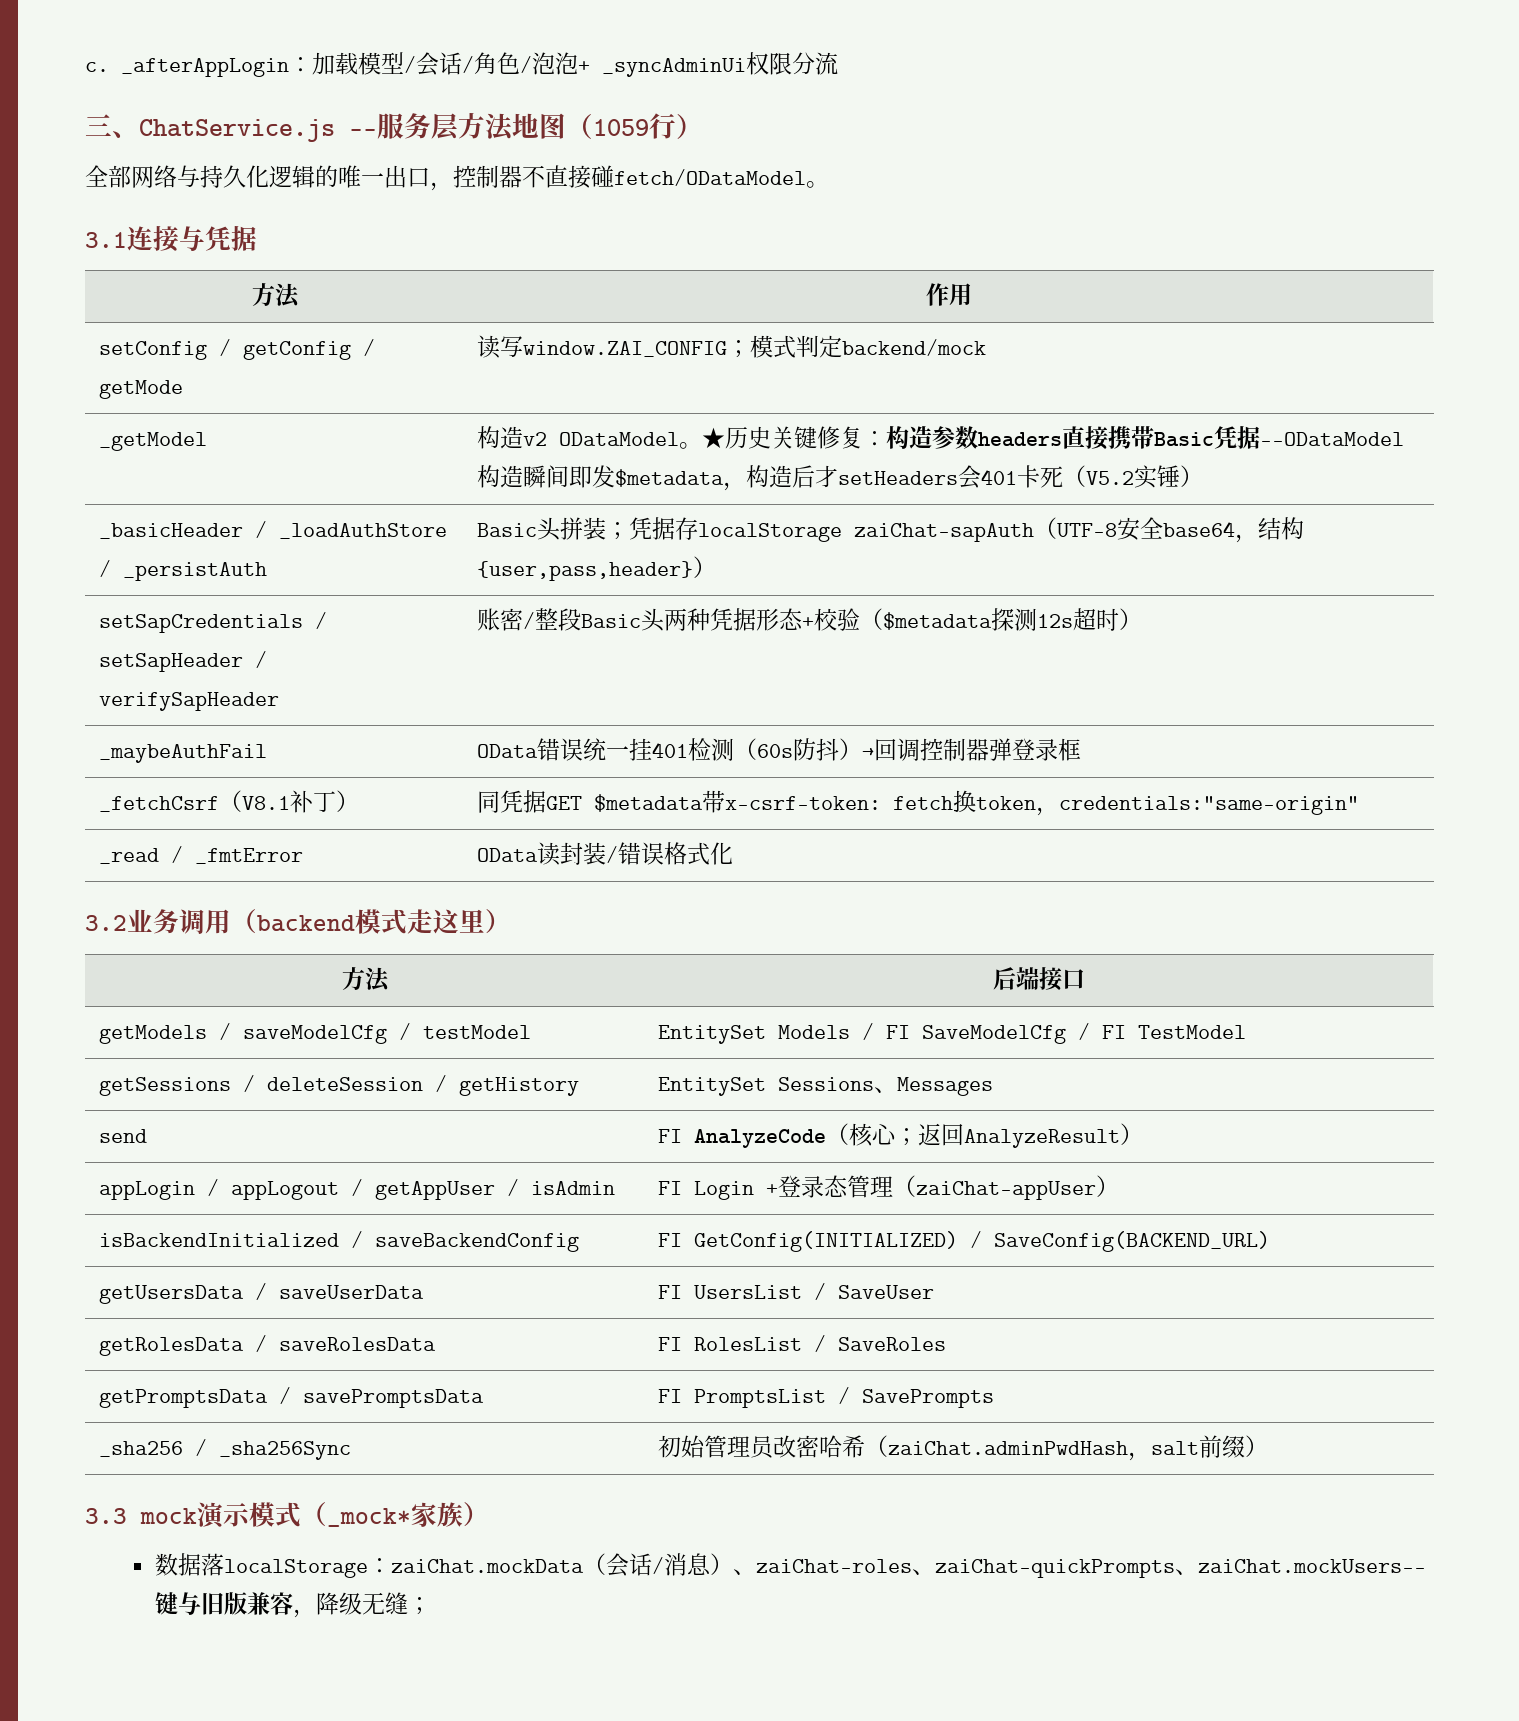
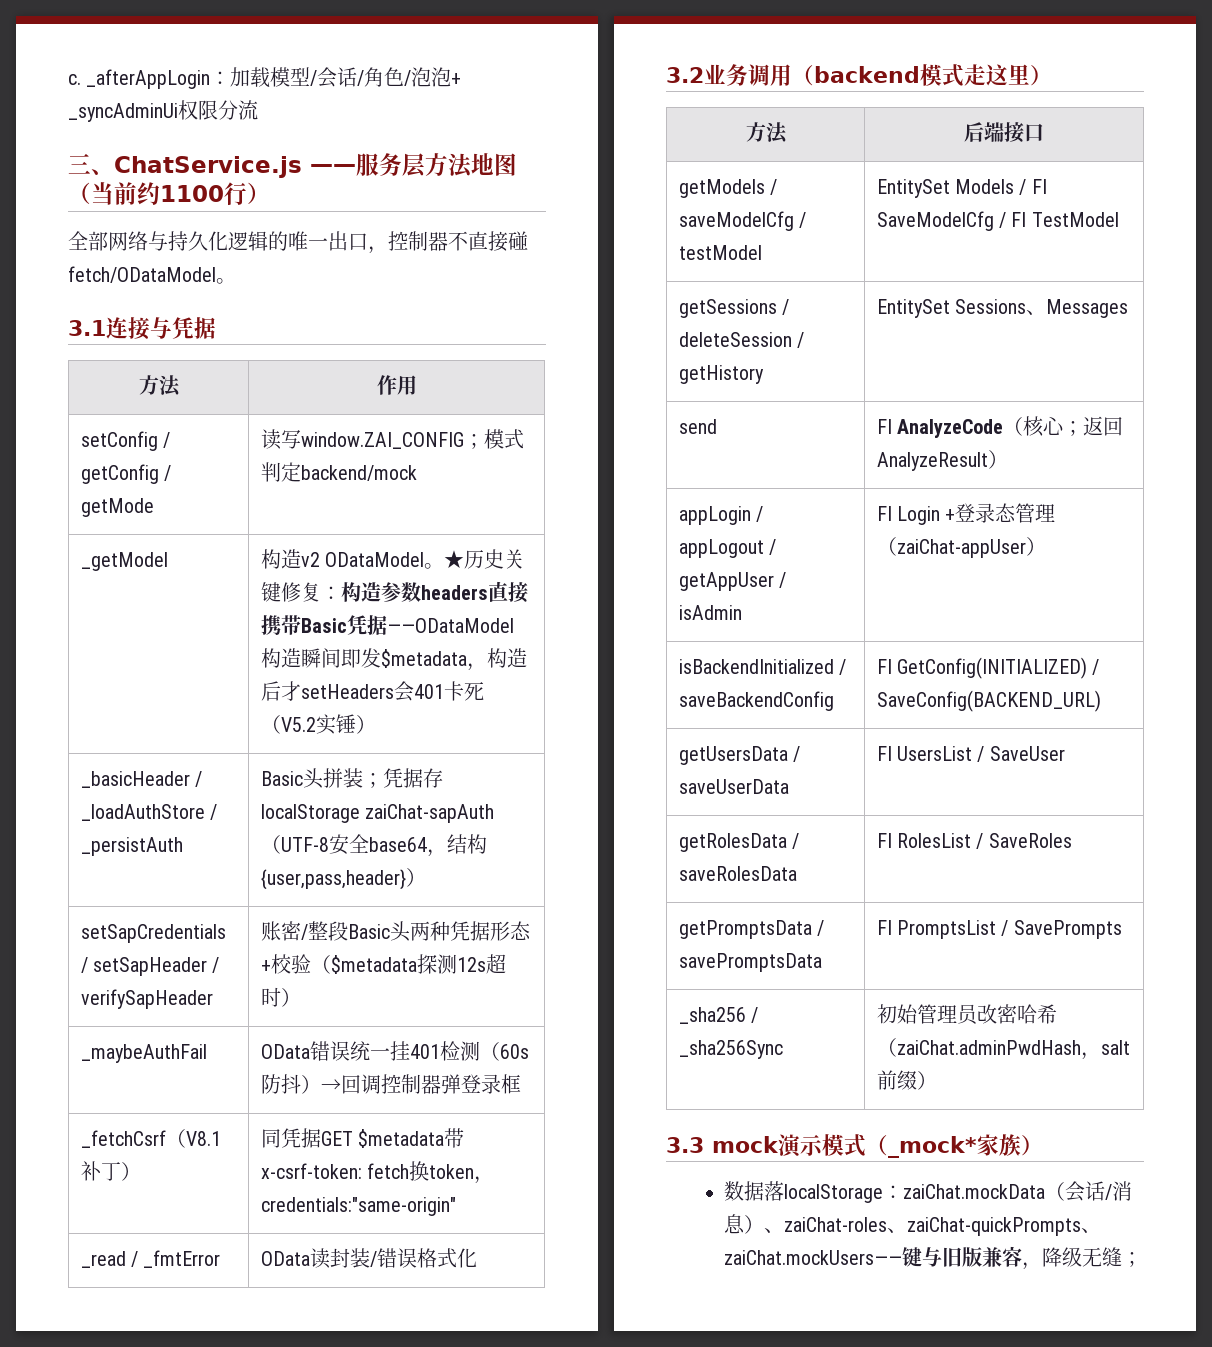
- 三、ChatService.js ——服务层方法地图（1059行）
+ 三、ChatService.js ——服务层方法地图（当前约1100行）

